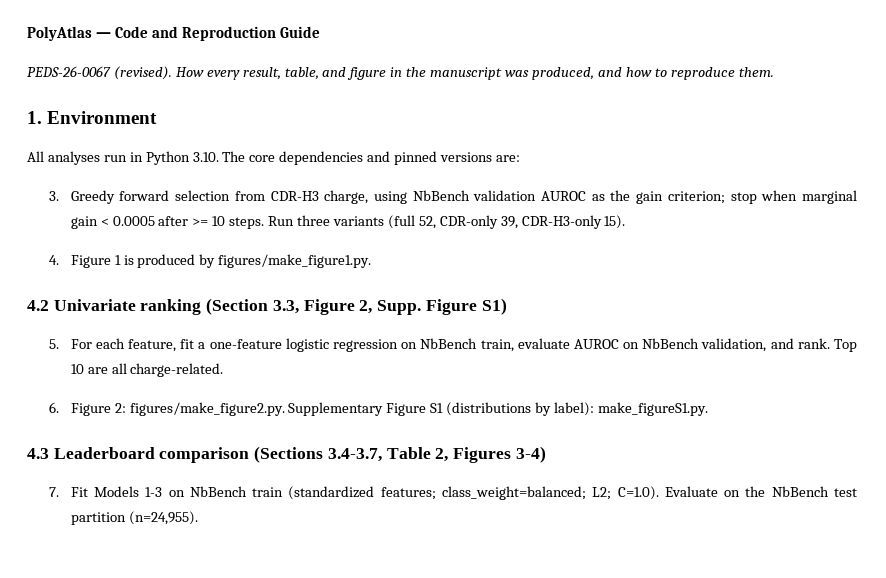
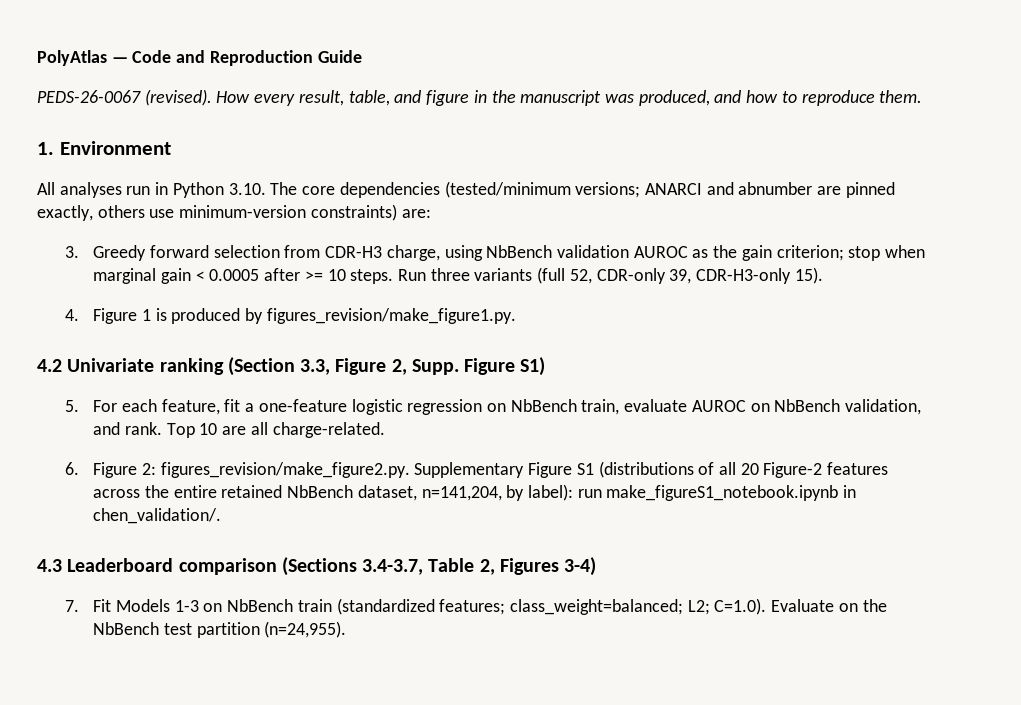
- All analyses run in Python 3.10. The core dependencies and pinned versions are:
+ All analyses run in Python 3.10. The core dependencies (tested/minimum versions; ANARCI and abnumber are pinned exactly, others use minimum-version constraints) are:
- 4. Figure 1 is produced by figures/make_figure1.py.
+ 4. Figure 1 is produced by figures_revision/make_figure1.py.
- 6. Figure 2: figures/make_figure2.py. Supplementary Figure S1 (distributions by label): make_figureS1.py.
+ 6. Figure 2: figures_revision/make_figure2.py. Supplementary Figure S1 (distributions of all 20 Figure-2 features across the entire retained NbBench dataset, n=141,204, by label): run make_figureS1_notebook.ipynb in chen_validation/.

